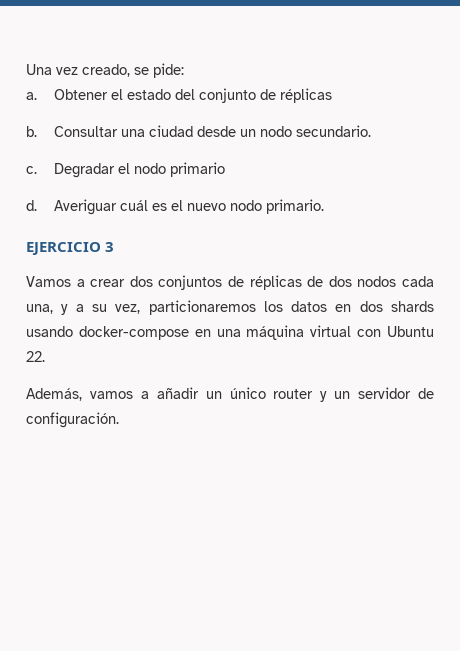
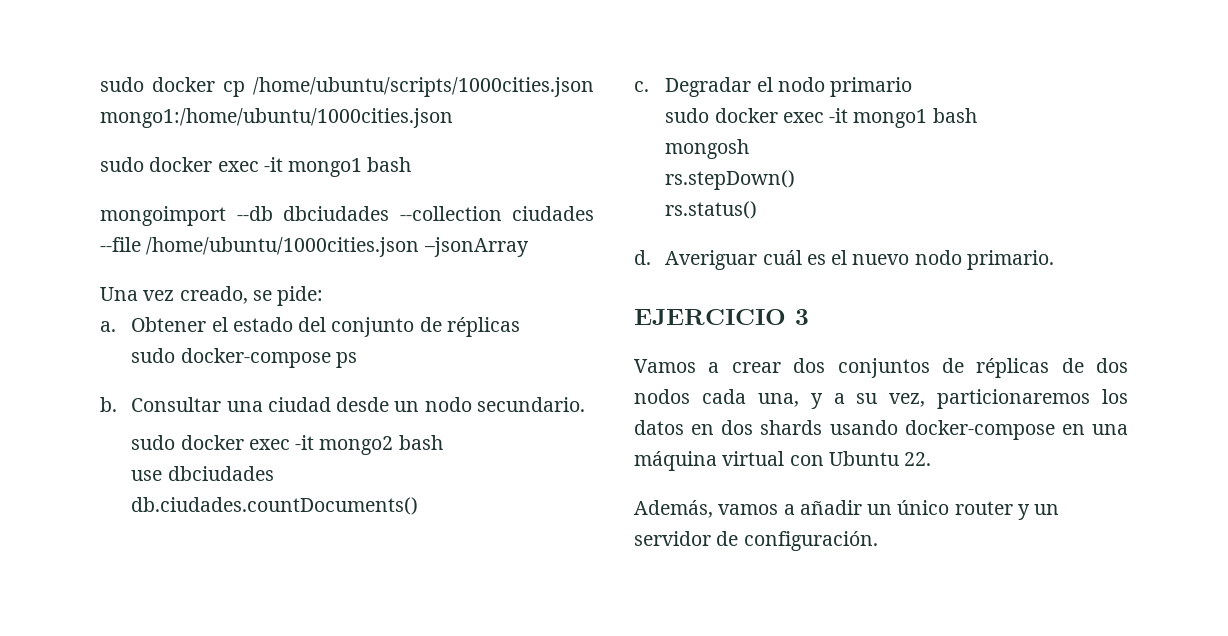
+ sudo docker cp /home/ubuntu/scripts/1000cities.json mongo1:/home/ubuntu/1000cities.json
+ sudo docker exec -it mongo1 bash
+ mongoimport --db dbciudades --collection ciudades --file /home/ubuntu/1000cities.json –jsonArray
+ sudo docker-compose ps
+ sudo docker exec -it mongo2 bash
+ use dbciudades
+ db.ciudades.countDocuments()
  Degradar el nodo primario
+ sudo docker exec -it mongo1 bash
+ mongosh
+ rs.stepDown()
+ rs.status()

